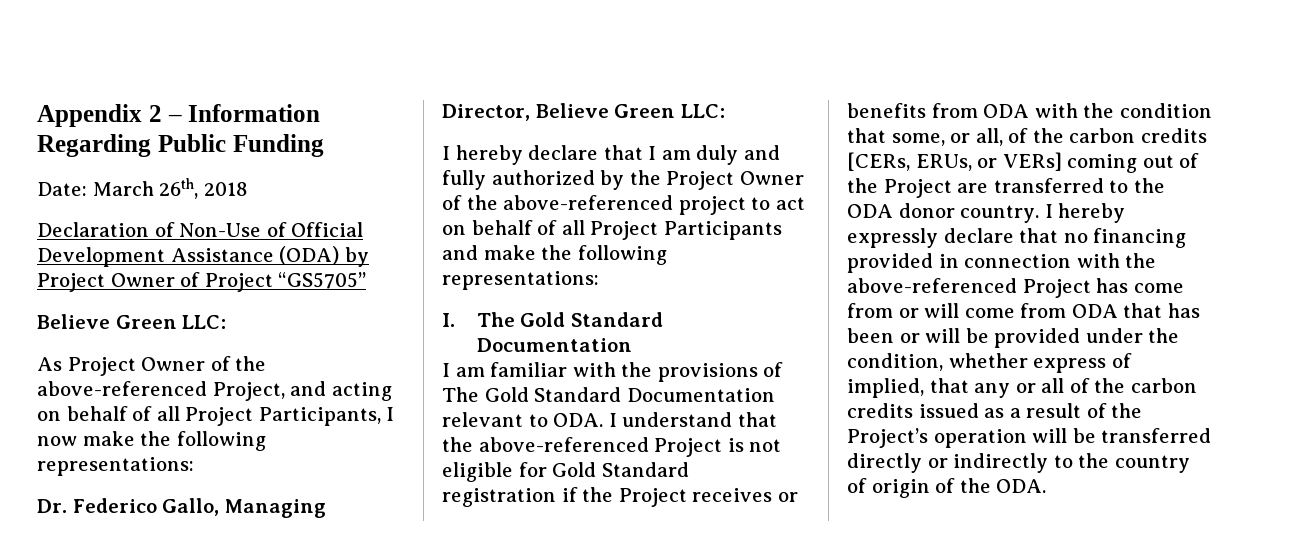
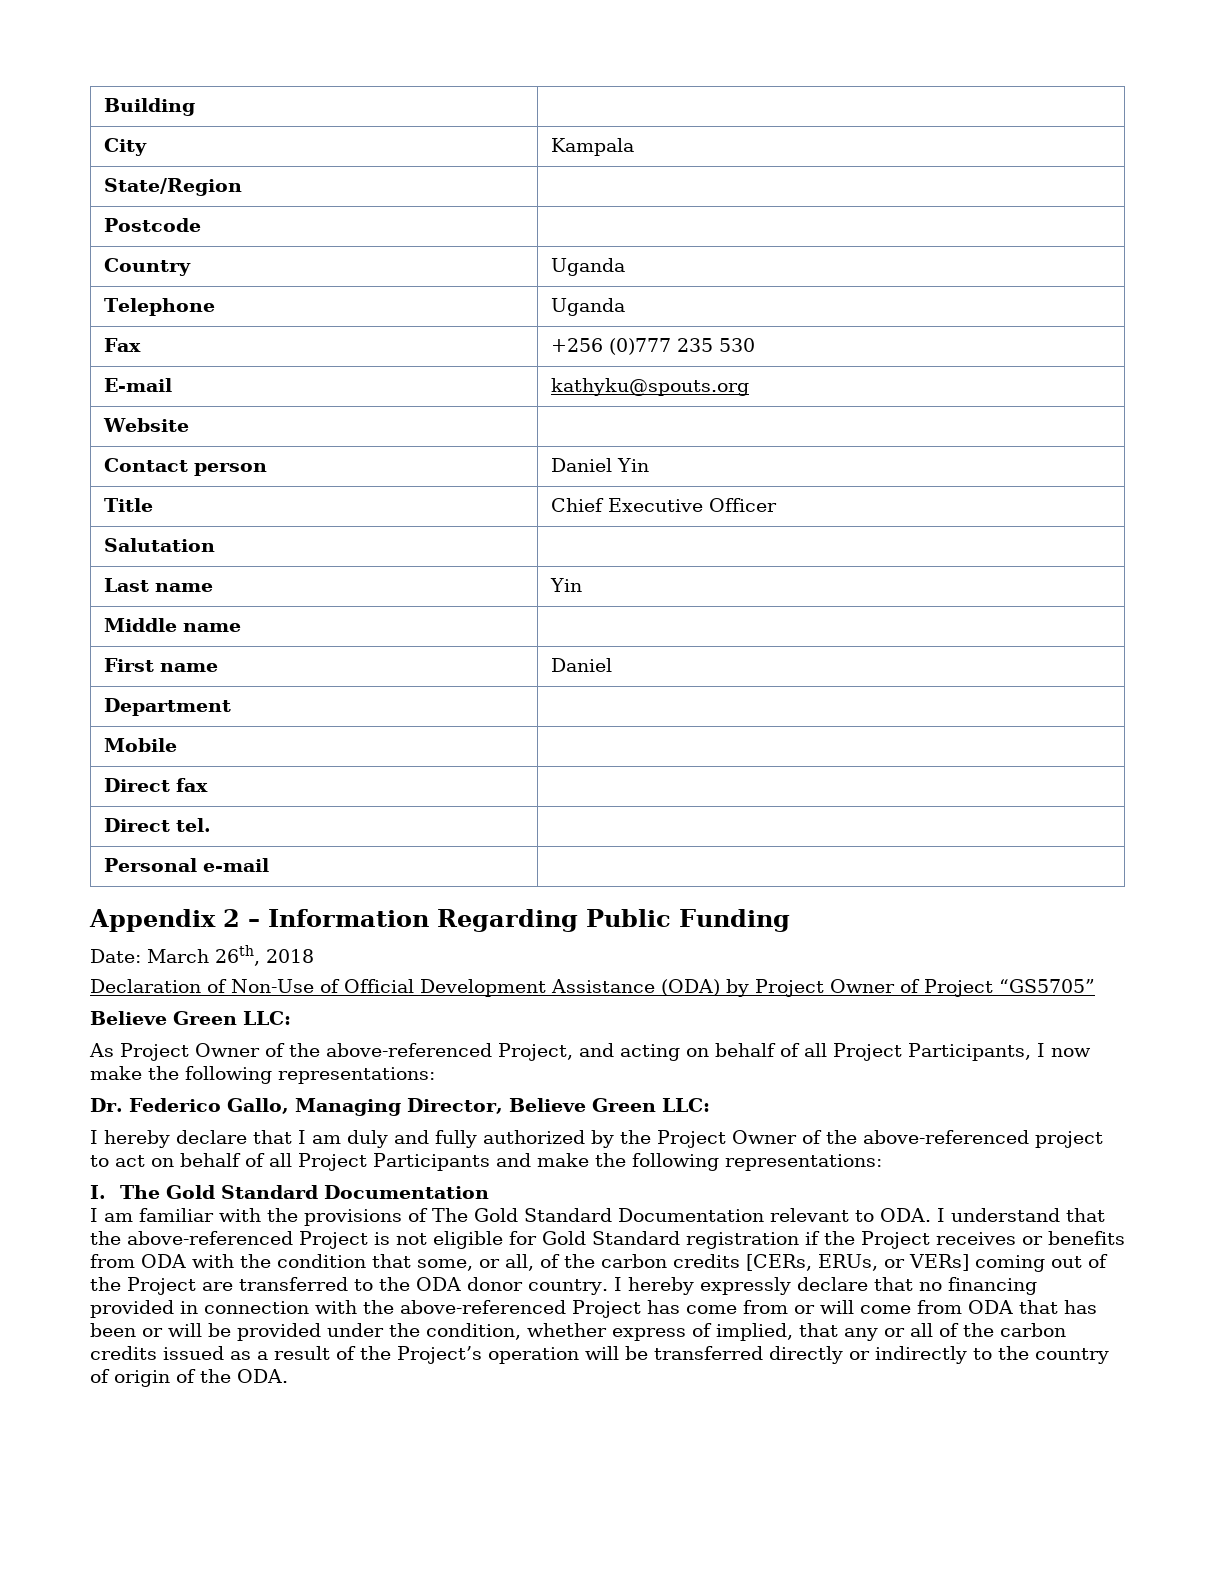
+ Building |
+ City | Kampala
+ State/Region |
+ Postcode |
+ Country | Uganda
+ Telephone | Uganda
+ Fax | +256 (0)777 235 530
+ E-mail | kathyku@spouts.org
+ Website |
+ Contact person | Daniel Yin
+ Title | Chief Executive Officer
+ Salutation |
+ Last name | Yin
+ Middle name |
+ First name | Daniel
+ Department |
+ Mobile |
+ Direct fax |
+ Direct tel. |
+ Personal e-mail |

